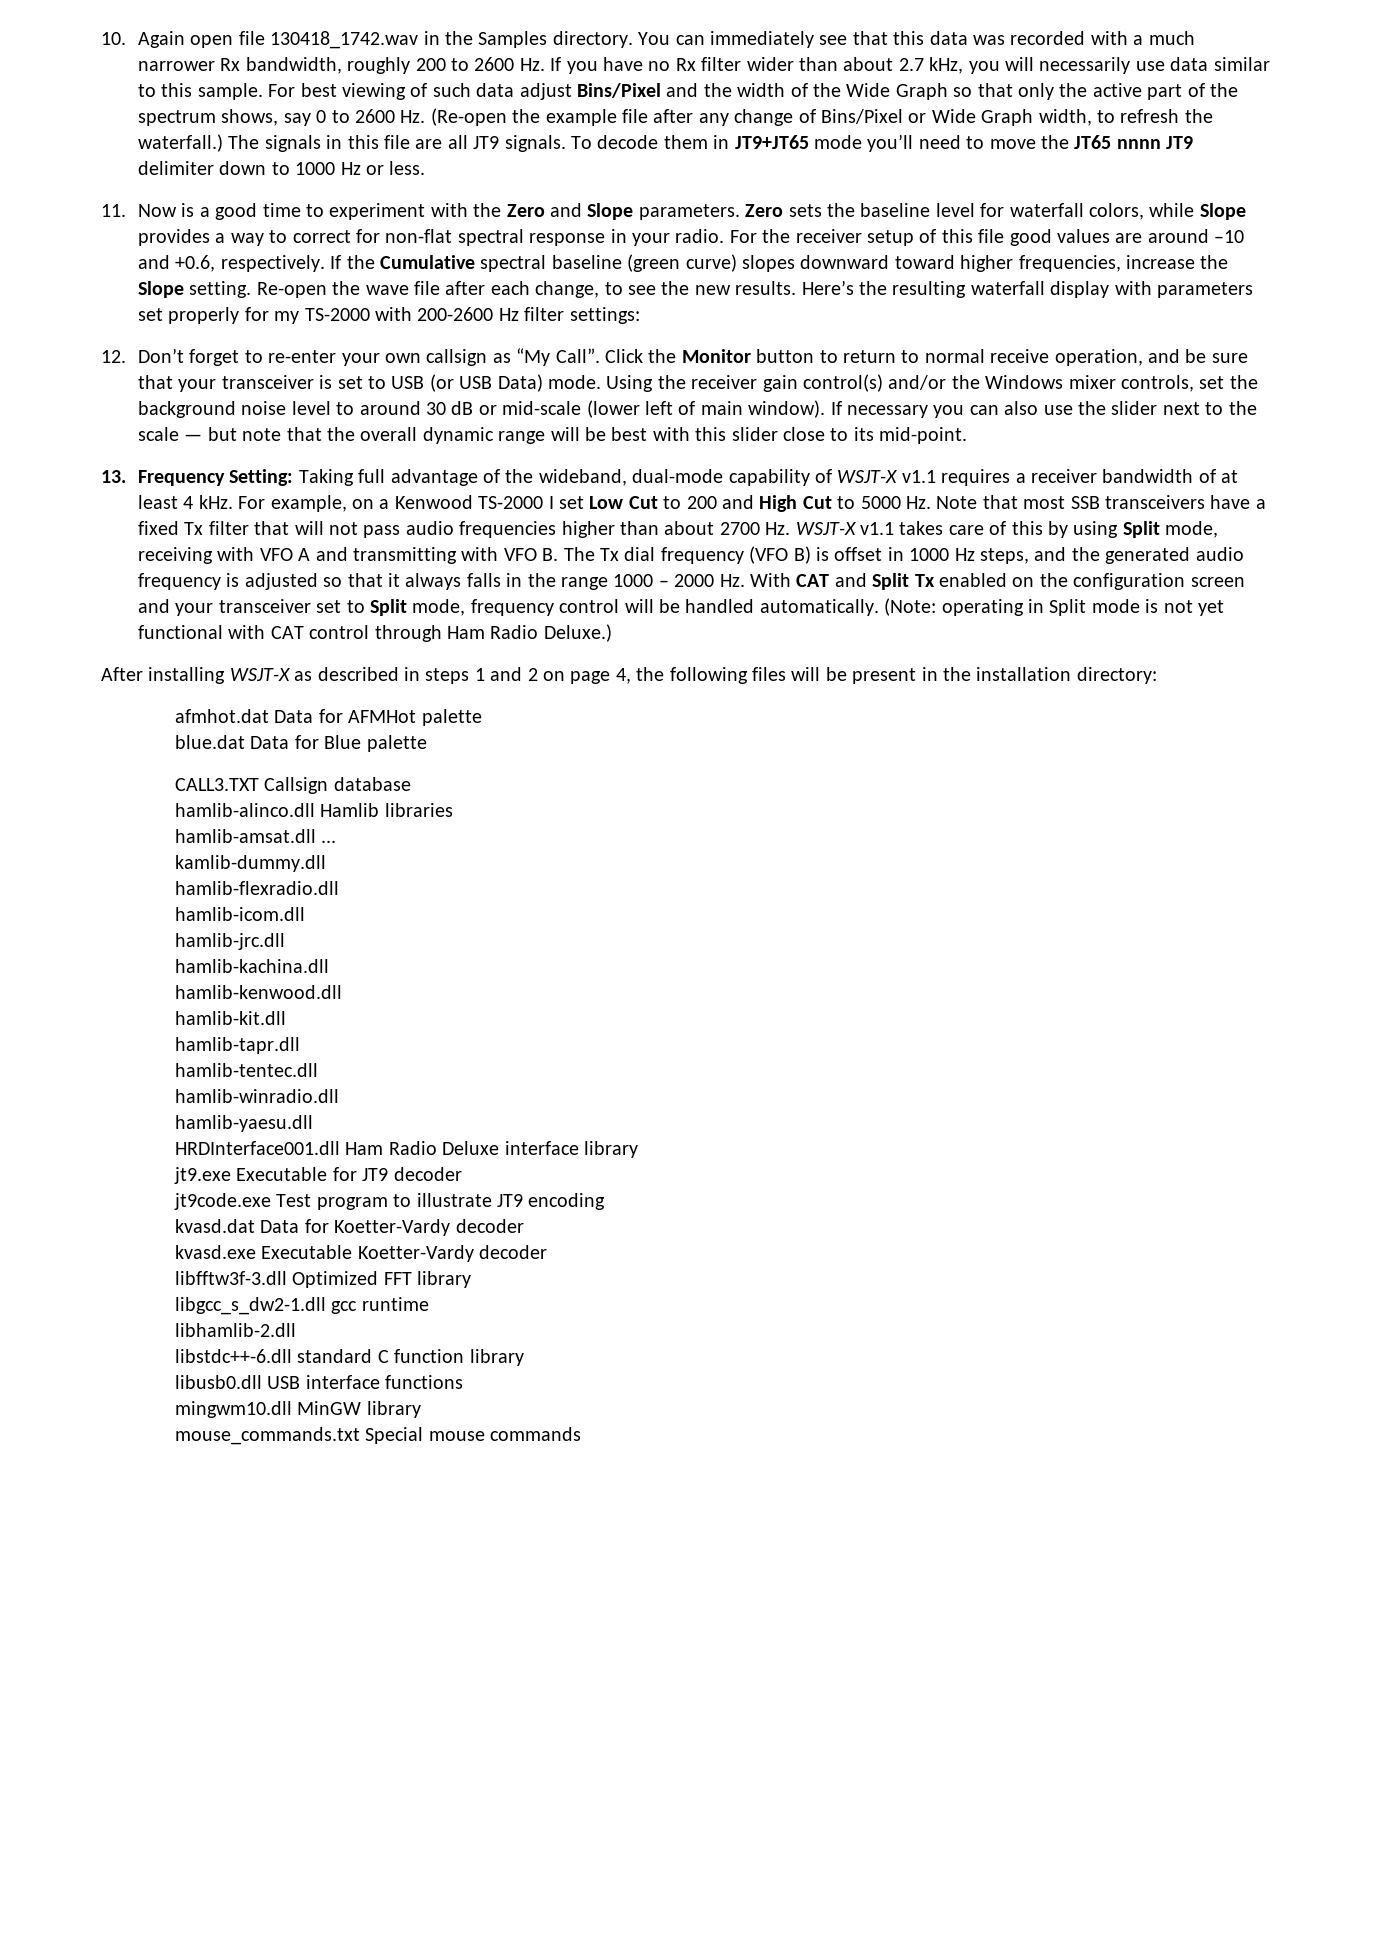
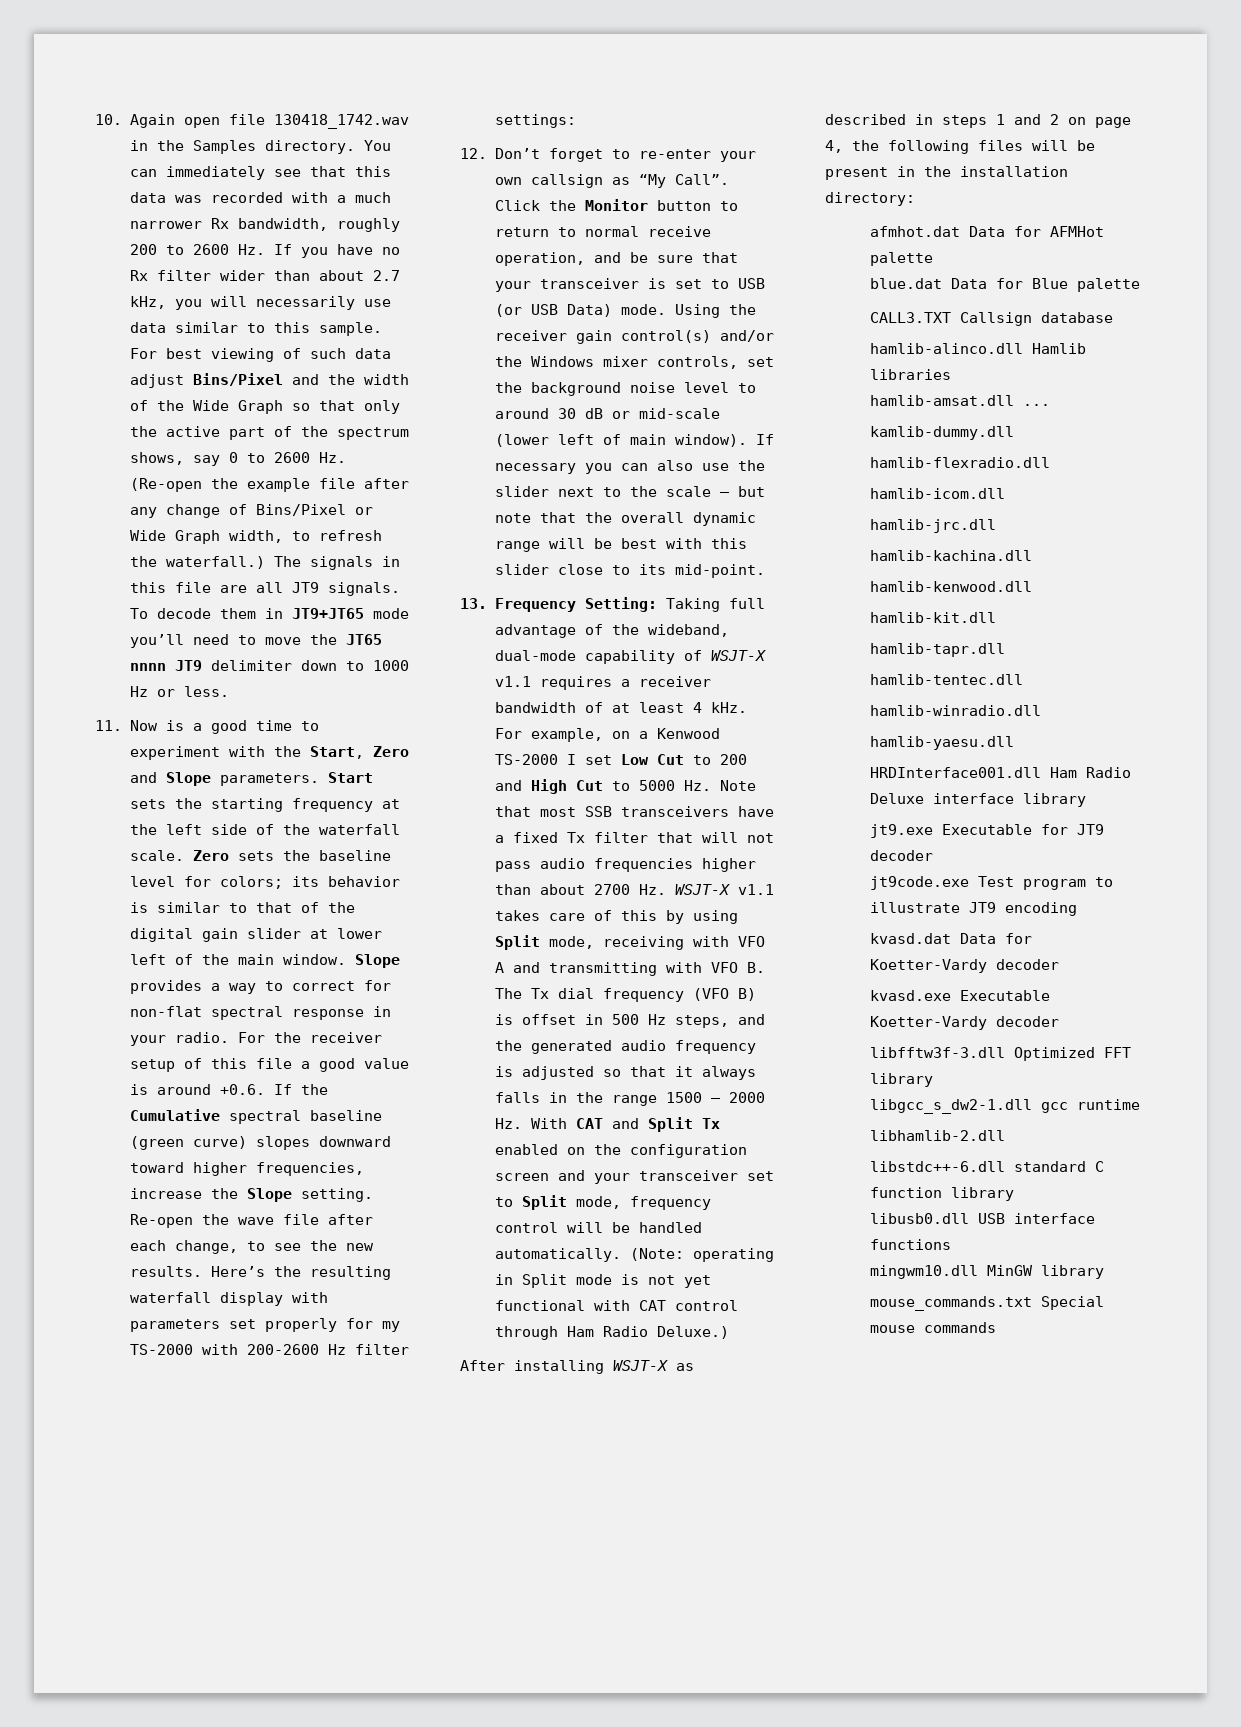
- 11. Now is a good time to experiment with the Zero and Slope parameters.
+ 11. Now is a good time to experiment with the Start, Zero and Slope parameters.
+ Start sets the starting frequency at the left side of the waterfall scale.
- Zero sets the baseline level for waterfall colors, while Slope provides a way to correct for non-flat spectral response in your radio.
+ Zero sets the baseline level for colors; its behavior is similar to that of the digital gain slider at lower left of the main window. Slope provides a way to correct for non-flat spectral response in your radio.
- For the receiver setup of this file good values are around –10 and +0.6, respectively. If the Cumulative spectral baseline (green curve) slopes downward toward higher frequencies, increase the Slope setting.
+ For the receiver setup of this file a good value is around +0.6. If the Cumulative spectral baseline (green curve) slopes downward toward higher frequencies, increase the Slope setting.
- For example, on a Kenwood TS-2000 I set Low Cut to 200 and High Cut to 5000 Hz. Note that most SSB transceivers have a fixed Tx filter that will not pass audio frequencies higher than about 2700 Hz. WSJT-X v1.1 takes care of this by using Split mode, receiving with VFO A and transmitting with VFO B. The Tx dial frequency (VFO B) is offset in 1000 Hz steps, and the generated audio frequency is adjusted so that it always falls in the range 1000 – 2000 Hz. With CAT and Split Tx enabled on the configuration screen and your transceiver set to Split mode, frequency control will be handled automatically.
+ For example, on a Kenwood TS-2000 I set Low Cut to 200 and High Cut to 5000 Hz. Note that most SSB transceivers have a fixed Tx filter that will not pass audio frequencies higher than about 2700 Hz. WSJT-X v1.1 takes care of this by using Split mode, receiving with VFO A and transmitting with VFO B. The Tx dial frequency (VFO B) is offset in 500 Hz steps, and the generated audio frequency is adjusted so that it always falls in the range 1500 – 2000 Hz. With CAT and Split Tx enabled on the configuration screen and your transceiver set to Split mode, frequency control will be handled automatically.

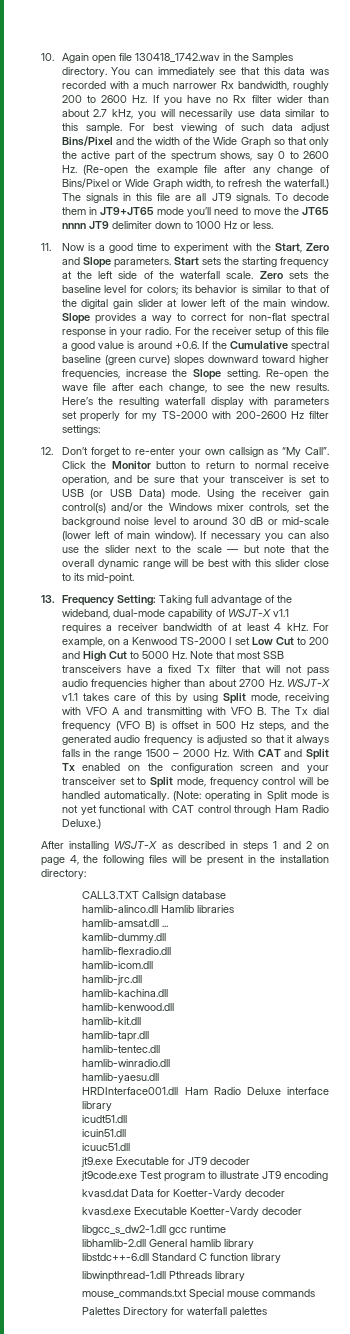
- afmhot.dat Data for AFMHot palette
- blue.dat Data for Blue palette
+ icudt51.dll
+ icuin51.dll
+ icuuc51.dll
- libfftw3f-3.dll Optimized FFT library
- libhamlib-2.dll
+ libhamlib-2.dll General hamlib library
- libstdc++-6.dll standard C function library
+ libstdc++-6.dll Standard C function library
- libusb0.dll USB interface functions
- mingwm10.dll MinGW library
+ libwinpthread-1.dll Pthreads library
+ Palettes Directory for waterfall palettes

